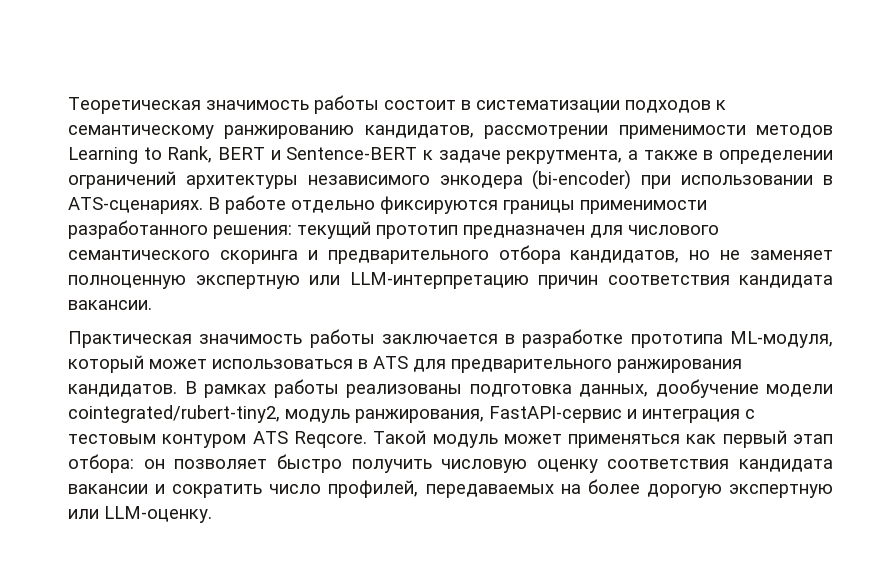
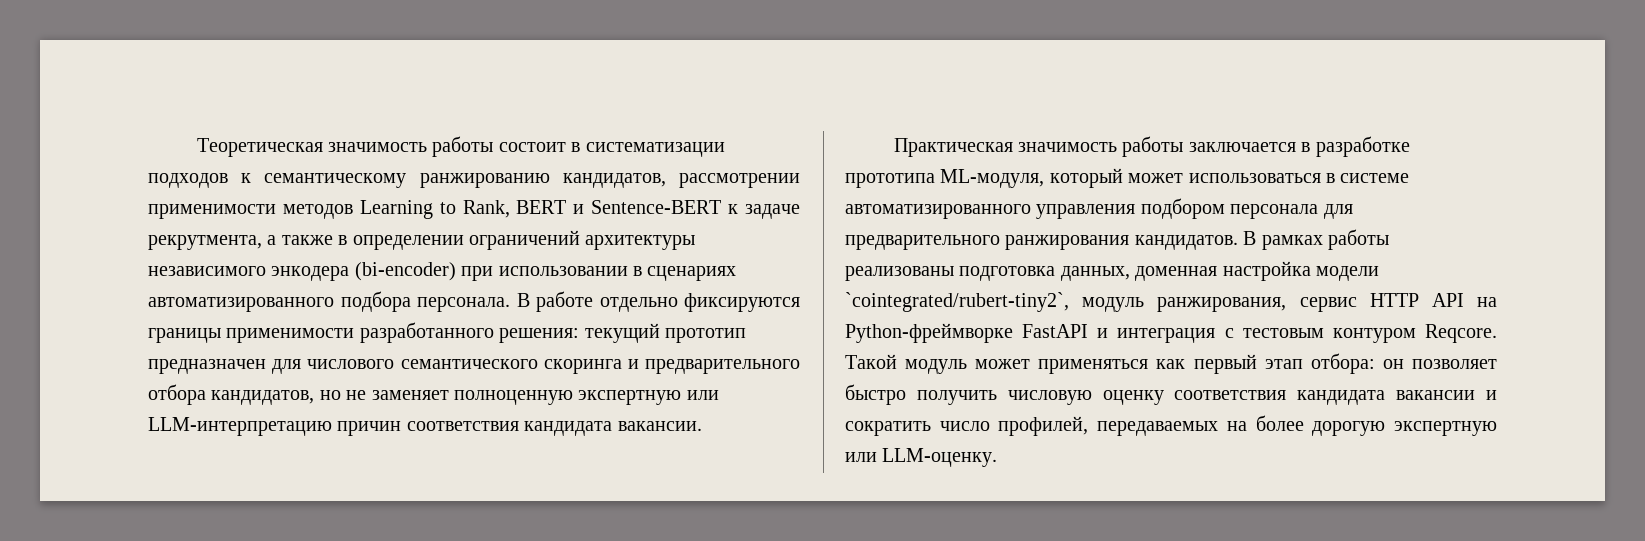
- Теоретическая значимость работы состоит в систематизации подходов к семантическому ранжированию кандидатов, рассмотрении применимости методов Learning to Rank, BERT и Sentence-BERT к задаче рекрутмента, а также в определении ограничений архитектуры независимого энкодера (bi-encoder) при использовании в ATS-сценариях.
+ Теоретическая значимость работы состоит в систематизации подходов к семантическому ранжированию кандидатов, рассмотрении применимости методов Learning to Rank, BERT и Sentence-BERT к задаче рекрутмента, а также в определении ограничений архитектуры независимого энкодера (bi-encoder) при использовании в сценариях автоматизированного подбора персонала.
- Практическая значимость работы заключается в разработке прототипа ML-модуля, который может использоваться в ATS для предварительного ранжирования кандидатов.
+ Практическая значимость работы заключается в разработке прототипа ML-модуля, который может использоваться в системе автоматизированного управления подбором персонала для предварительного ранжирования кандидатов.
- В рамках работы реализованы подготовка данных, дообучение модели cointegrated/rubert-tiny2, модуль ранжирования, FastAPI-сервис и интеграция с тестовым контуром ATS Reqcore.
+ В рамках работы реализованы подготовка данных, доменная настройка модели `cointegrated/rubert-tiny2`, модуль ранжирования, сервис HTTP API на Python-фреймворке FastAPI и интеграция с тестовым контуром Reqcore.

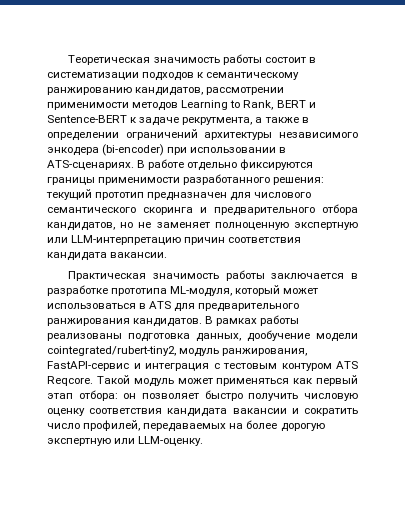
- Теоретическая значимость работы состоит в систематизации подходов к семантическому ранжированию кандидатов, рассмотрении применимости методов Learning to Rank, BERT и Sentence-BERT к задаче рекрутмента, а также в определении ограничений архитектуры независимого энкодера (bi-encoder) при использовании в сценариях автоматизированного подбора персонала.
+ Теоретическая значимость работы состоит в систематизации подходов к семантическому ранжированию кандидатов, рассмотрении применимости методов Learning to Rank, BERT и Sentence-BERT к задаче рекрутмента, а также в определении ограничений архитектуры независимого энкодера (bi-encoder) при использовании в ATS-сценариях.
- Практическая значимость работы заключается в разработке прототипа ML-модуля, который может использоваться в системе автоматизированного управления подбором персонала для предварительного ранжирования кандидатов.
+ Практическая значимость работы заключается в разработке прототипа ML-модуля, который может использоваться в ATS для предварительного ранжирования кандидатов.
- В рамках работы реализованы подготовка данных, доменная настройка модели `cointegrated/rubert-tiny2`, модуль ранжирования, сервис HTTP API на Python-фреймворке FastAPI и интеграция с тестовым контуром Reqcore.
+ В рамках работы реализованы подготовка данных, дообучение модели cointegrated/rubert-tiny2, модуль ранжирования, FastAPI-сервис и интеграция с тестовым контуром ATS Reqcore.

